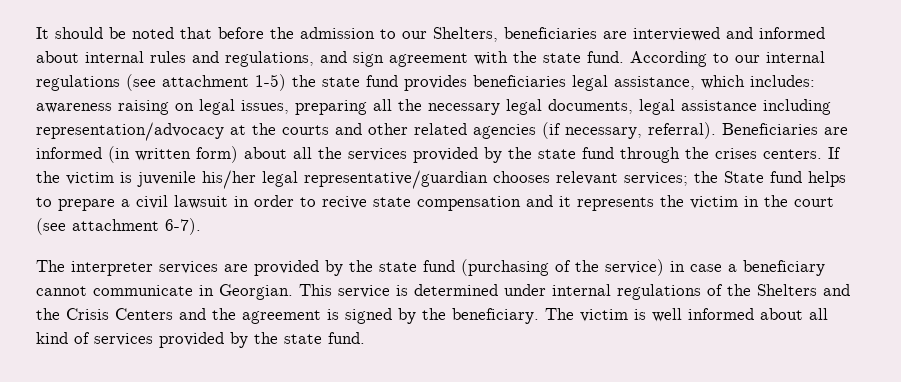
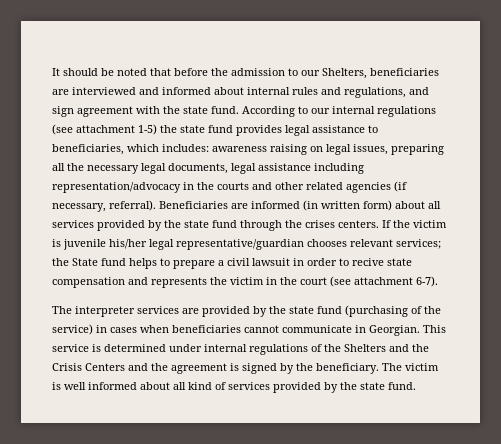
- According to our internal regulations (see attachment 1-5) the state fund provides beneficiaries legal assistance, which includes: awareness raising on legal issues, preparing all the necessary legal documents, legal assistance including representation/advocacy at the courts and other related agencies (if necessary, referral).
+ According to our internal regulations (see attachment 1-5) the state fund provides legal assistance to beneficiaries, which includes: awareness raising on legal issues, preparing all the necessary legal documents, legal assistance including representation/advocacy in the courts and other related agencies (if necessary, referral).
- Beneficiaries are informed (in written form) about all the services provided by the state fund through the crises centers.
+ Beneficiaries are informed (in written form) about all services provided by the state fund through the crises centers.
- If the victim is juvenile his/her legal representative/guardian chooses relevant services; the State fund helps to prepare a civil lawsuit in order to recive state compensation and it represents the victim in the court (see attachment 6-7).
+ If the victim is juvenile his/her legal representative/guardian chooses relevant services; the State fund helps to prepare a civil lawsuit in order to recive state compensation and represents the victim in the court (see attachment 6-7).
- The interpreter services are provided by the state fund (purchasing of the service) in case a beneficiary cannot communicate in Georgian.
+ The interpreter services are provided by the state fund (purchasing of the service) in cases when beneficiaries cannot communicate in Georgian.

